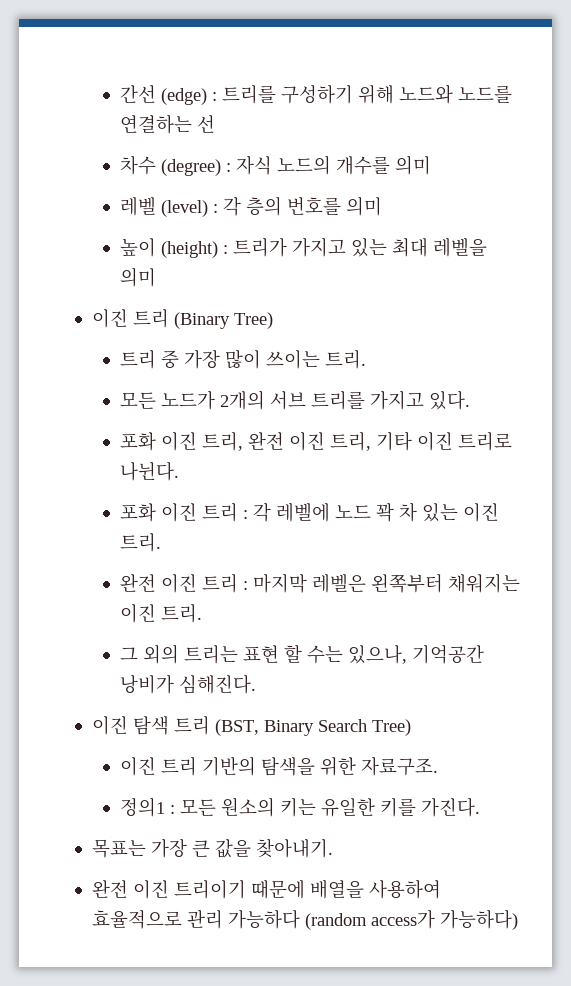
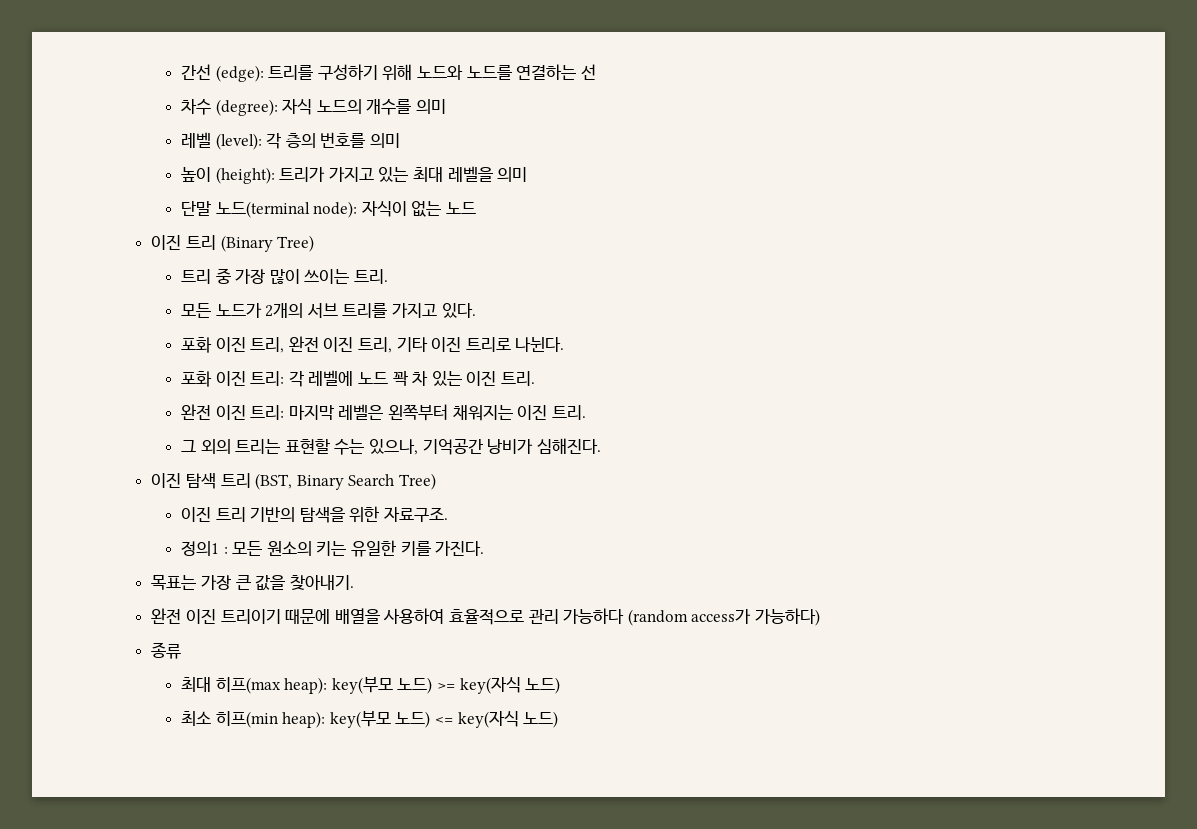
- 간선 (edge) : 트리를 구성하기 위해 노드와 노드를 연결하는 선
+ 간선 (edge): 트리를 구성하기 위해 노드와 노드를 연결하는 선
- 차수 (degree) : 자식 노드의 개수를 의미
+ 차수 (degree): 자식 노드의 개수를 의미
- 레벨 (level) : 각 층의 번호를 의미
+ 레벨 (level): 각 층의 번호를 의미
- 높이 (height) : 트리가 가지고 있는 최대 레벨을 의미
+ 높이 (height): 트리가 가지고 있는 최대 레벨을 의미
+ 단말 노드(terminal node): 자식이 없는 노드
- 포화 이진 트리 : 각 레벨에 노드 꽉 차 있는 이진 트리.
+ 포화 이진 트리: 각 레벨에 노드 꽉 차 있는 이진 트리.
- 완전 이진 트리 : 마지막 레벨은 왼쪽부터 채워지는 이진 트리.
+ 완전 이진 트리: 마지막 레벨은 왼쪽부터 채워지는 이진 트리.
- 그 외의 트리는 표현 할 수는 있으나, 기억공간 낭비가 심해진다.
+ 그 외의 트리는 표현할 수는 있으나, 기억공간 낭비가 심해진다.
+ 종류
+ 최대 히프(max heap): key(부모 노드) >= key(자식 노드)
+ 최소 히프(min heap): key(부모 노드) <= key(자식 노드)

